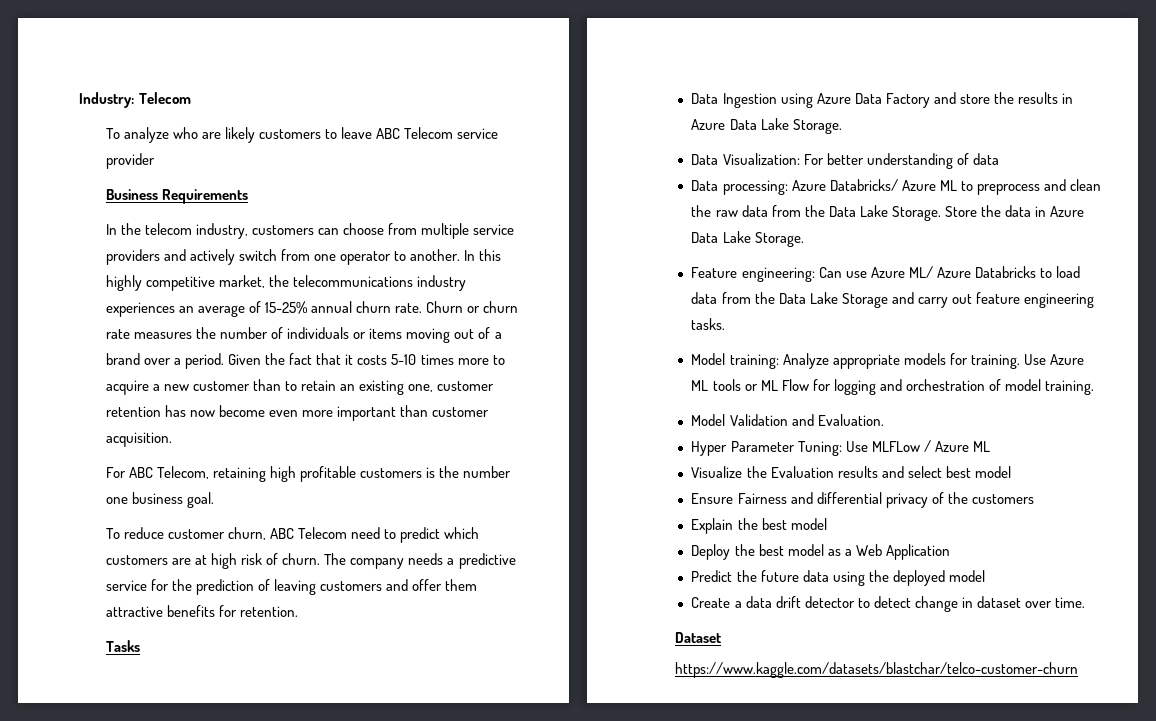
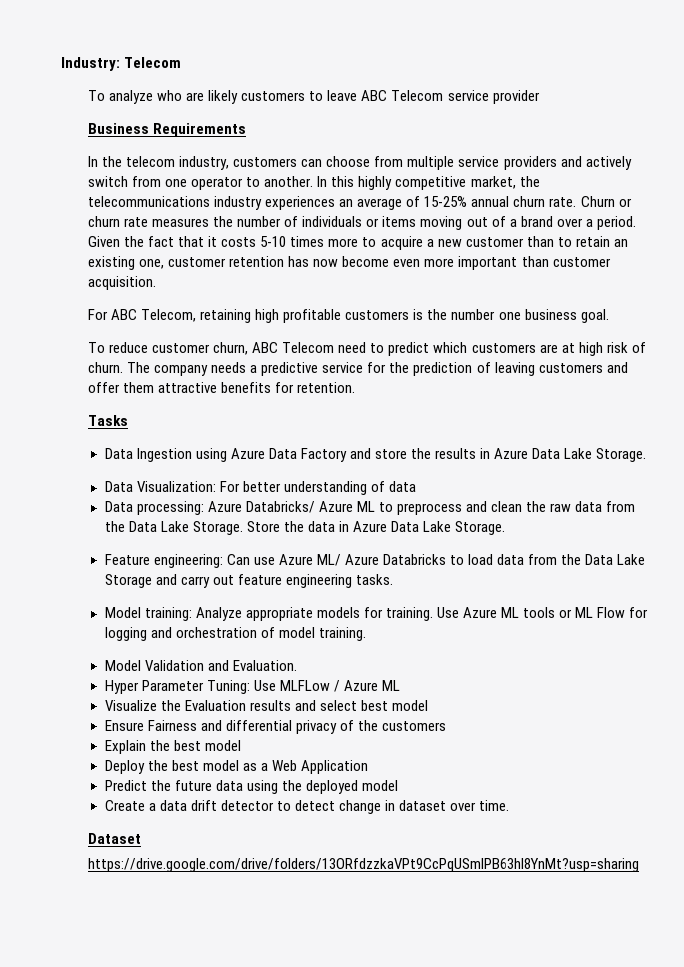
- https://www.kaggle.com/datasets/blastchar/telco-customer-churn
+ https://drive.google.com/drive/folders/13ORfdzzkaVPt9CcPqUSmIPB63hI8YnMt?usp=sharing

